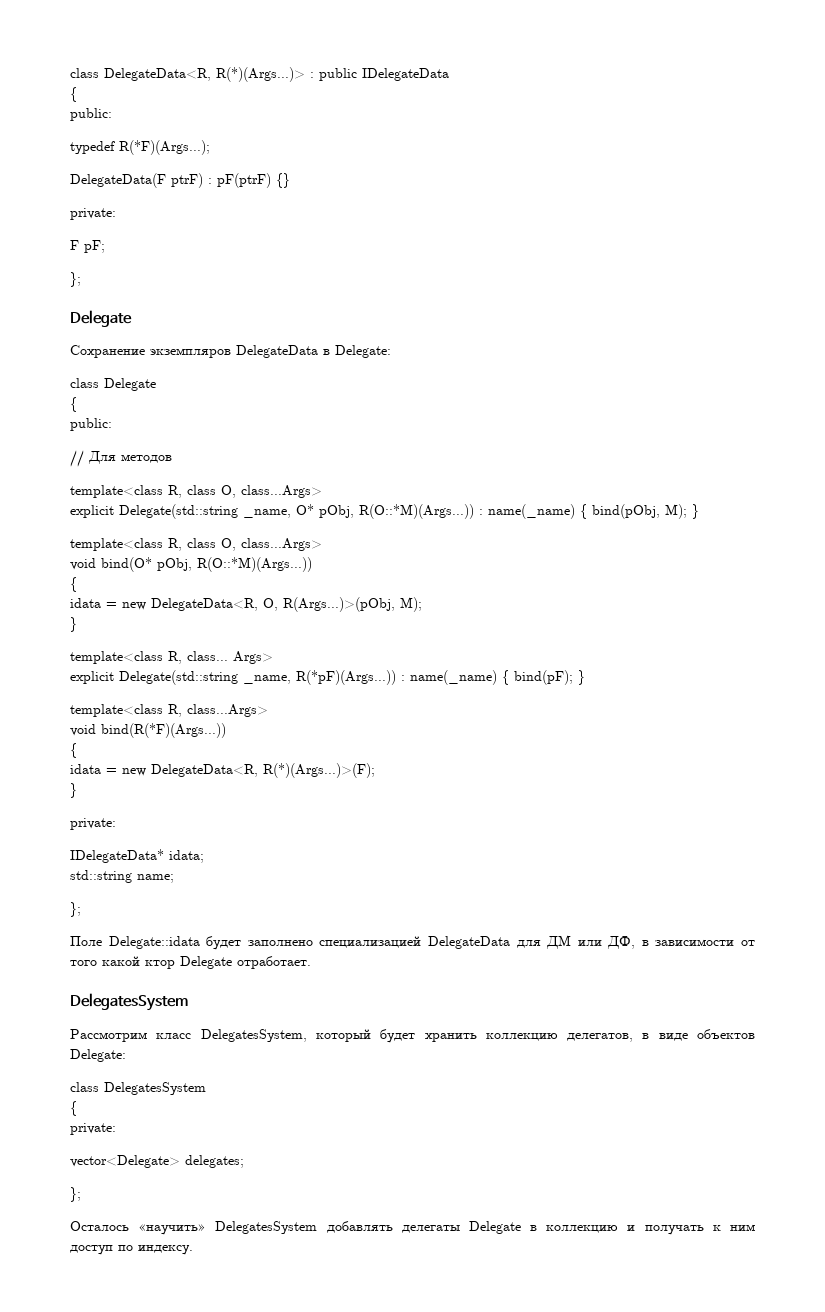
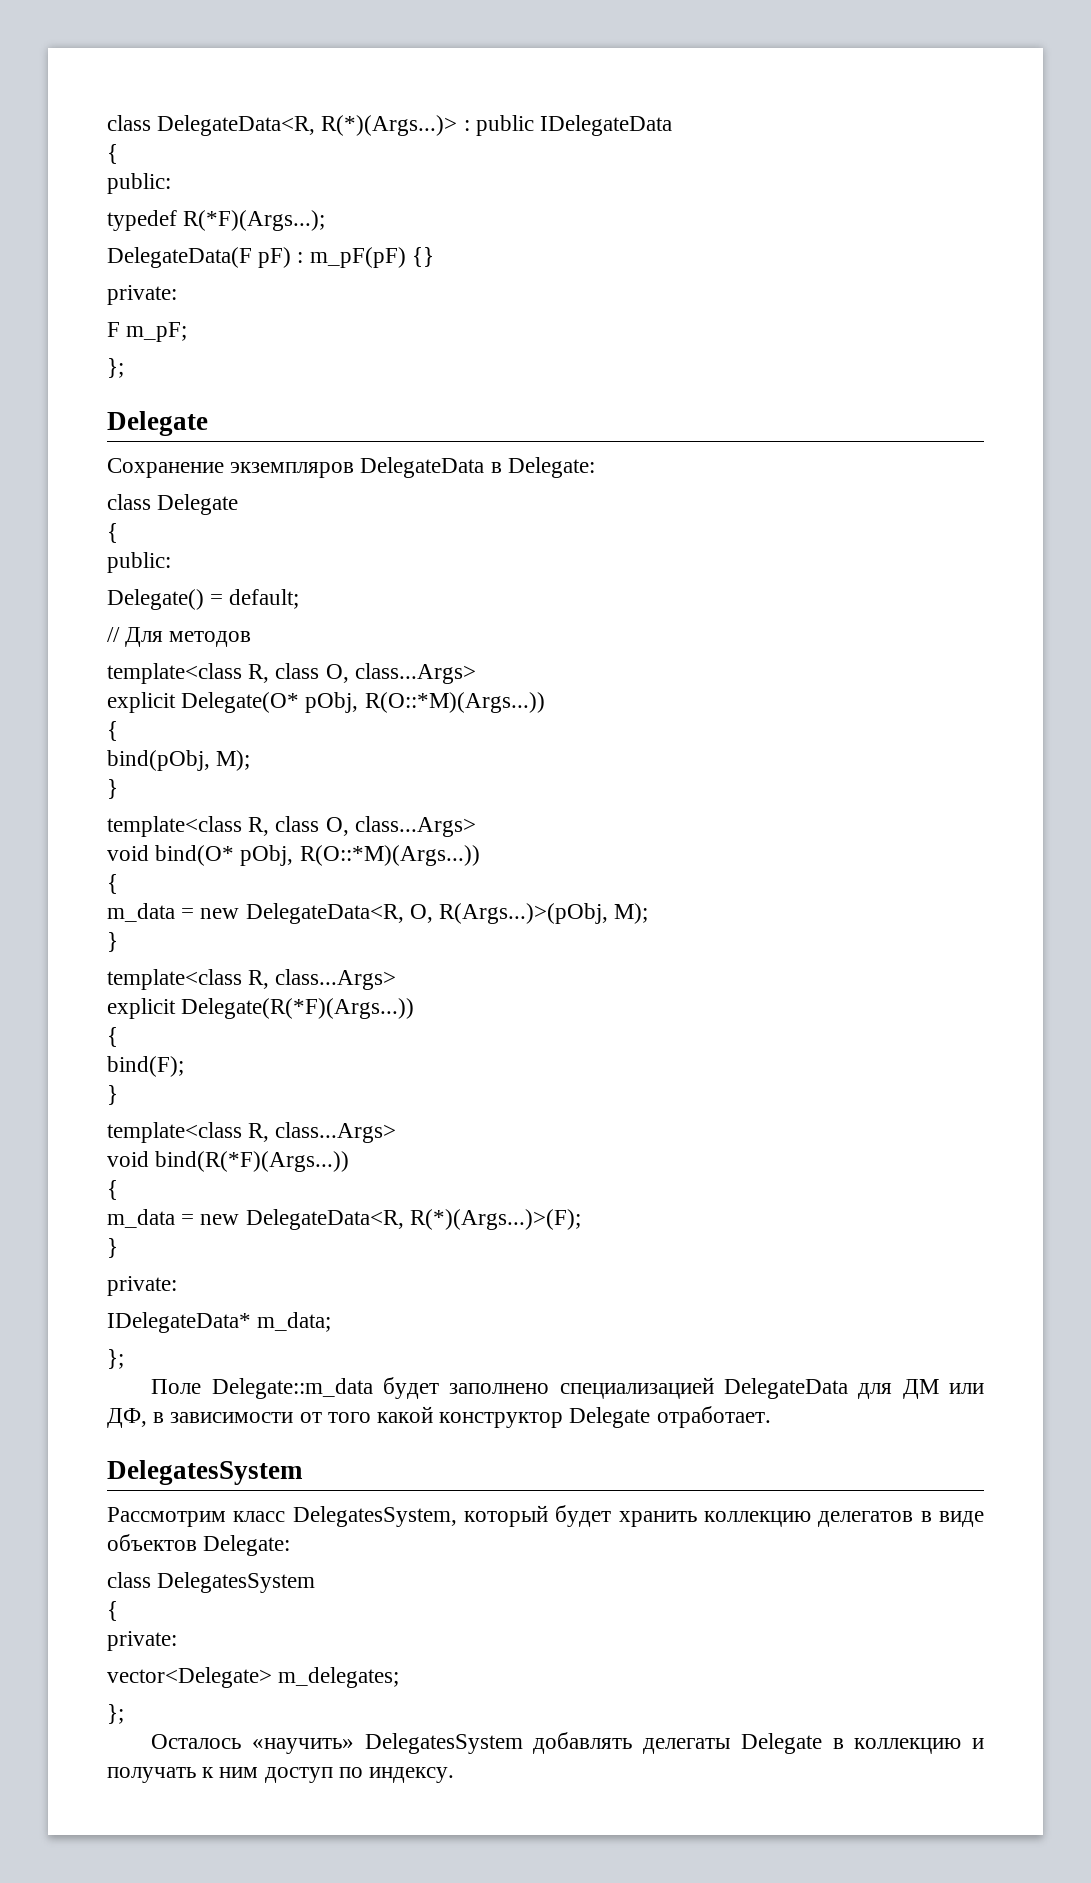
- DelegateData(F ptrF) : pF(ptrF) {}
+ DelegateData(F pF) : m_pF(pF) {}
- F pF;
+ F m_pF;
+ Delegate() = default;
- explicit Delegate(std::string _name, O* pObj, R(O::*M)(Args...)) : name(_name) { bind(pObj, M); }
+ explicit Delegate(O* pObj, R(O::*M)(Args...))
+ {
+ bind(pObj, M);
+ }
- idata = new DelegateData<R, O, R(Args...)>(pObj, M);
+ m_data = new DelegateData<R, O, R(Args...)>(pObj, M);
  }
- template<class R, class... Args>
- explicit Delegate(std::string _name, R(*pF)(Args...)) : name(_name) { bind(pF); }
+ template<class R, class...Args>
+ explicit Delegate(R(*F)(Args...))
+ {
+ bind(F);
+ }
- idata = new DelegateData<R, R(*)(Args...)>(F);
+ m_data = new DelegateData<R, R(*)(Args...)>(F);
- IDelegateData* idata;
- std::string name;
+ IDelegateData* m_data;
- Поле Delegate::idata будет заполнено специализацией DelegateData для ДМ или ДФ, в зависимости от того какой ктор Delegate отработает.
+ Поле Delegate::m_data будет заполнено специализацией DelegateData для ДМ или ДФ, в зависимости от того какой конструктор Delegate отработает.
- Рассмотрим класс DelegatesSystem, который будет хранить коллекцию делегатов, в виде объектов Delegate:
+ Рассмотрим класс DelegatesSystem, который будет хранить коллекцию делегатов в виде объектов Delegate:
- vector<Delegate> delegates;
+ vector<Delegate> m_delegates;

